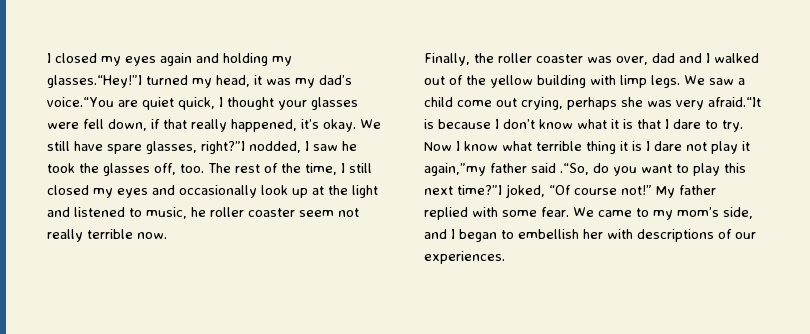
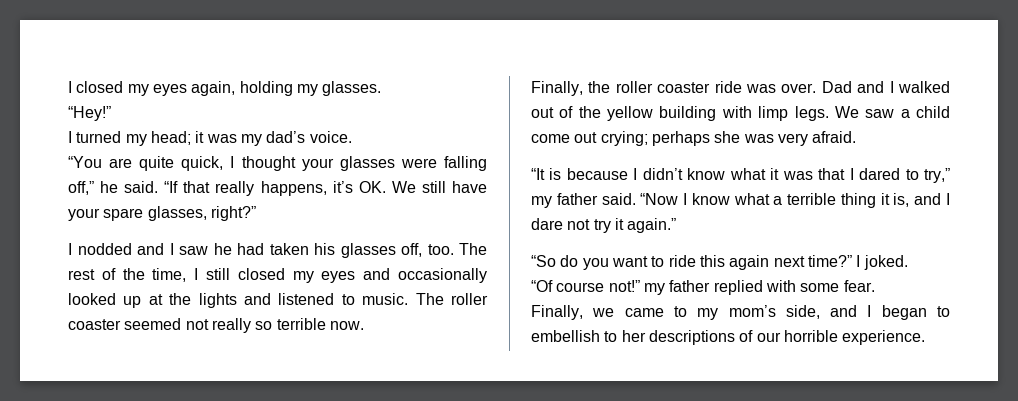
- I closed my eyes again and holding my glasses.“Hey!”I turned my head, it was my dad’s voice.“You are quiet quick, I thought your glasses were fell down, if that really happened, it’s okay. We still have spare glasses, right?”I nodded, I saw he took the glasses off, too.
+ I closed my eyes again, holding my glasses.
+ “Hey!”
+ I turned my head; it was my dad’s voice.
+ “You are quite quick, I thought your glasses were falling off,” he said. “If that really happens, it’s OK. We still have your spare glasses, right?”
+ I nodded and I saw he had taken his glasses off, too.
- The rest of the time, I still closed my eyes and occasionally look up at the light and listened to music, he roller coaster seem not really terrible now.
+ The rest of the time, I still closed my eyes and occasionally looked up at the lights and listened to music. The roller coaster seemed not really so terrible now.
- Finally, the roller coaster was over, dad and I walked out of the yellow building with limp legs.
+ Finally, the roller coaster ride was over. Dad and I walked out of the yellow building with limp legs.
- We saw a child come out crying, perhaps she was very afraid.“It is because I don’t know what it is that I dare to try. Now I know what terrible thing it is I dare not play it again,”my father said .“So, do you want to play this next time?”I joked, “Of course not!” My father replied with some fear. We came to my mom’s side, and I began to embellish her with descriptions of our experiences.
+ We saw a child come out crying; perhaps she was very afraid.
+ “It is because I didn’t know what it was that I dared to try,” my father said. “Now I know what a terrible thing it is, and I dare not try it again.”
+ “So do you want to ride this again next time?” I joked.
+ “Of course not!” my father replied with some fear.
+ Finally, we came to my mom’s side, and I began to embellish to her descriptions of our horrible experience.

